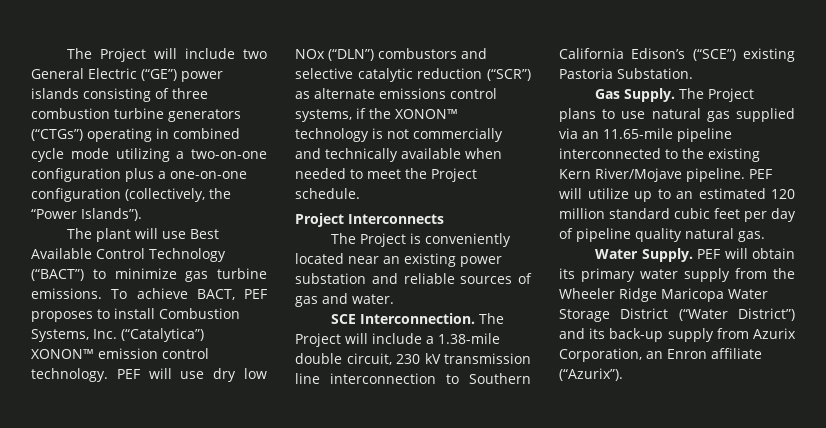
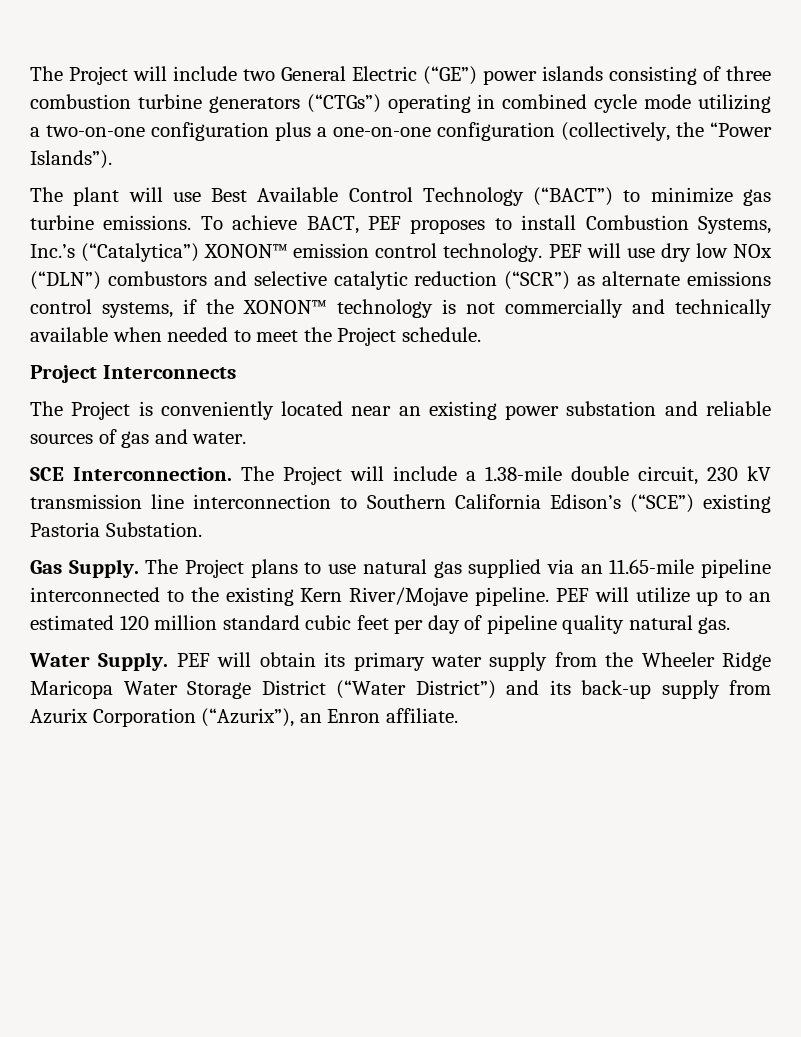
- To achieve BACT, PEF proposes to install Combustion Systems, Inc. (“Catalytica”) XONON™ emission control technology.
+ To achieve BACT, PEF proposes to install Combustion Systems, Inc.’s (“Catalytica”) XONON™ emission control technology.
- PEF will obtain its primary water supply from the Wheeler Ridge Maricopa Water Storage District (“Water District”) and its back-up supply from Azurix Corporation, an Enron affiliate (“Azurix”).
+ PEF will obtain its primary water supply from the Wheeler Ridge Maricopa Water Storage District (“Water District”) and its back-up supply from Azurix Corporation (“Azurix”), an Enron affiliate.

